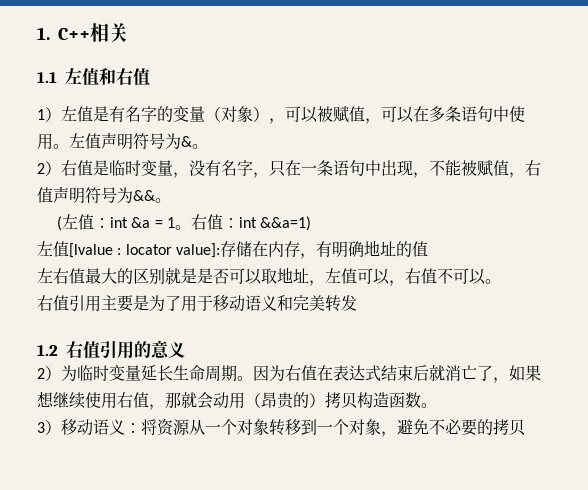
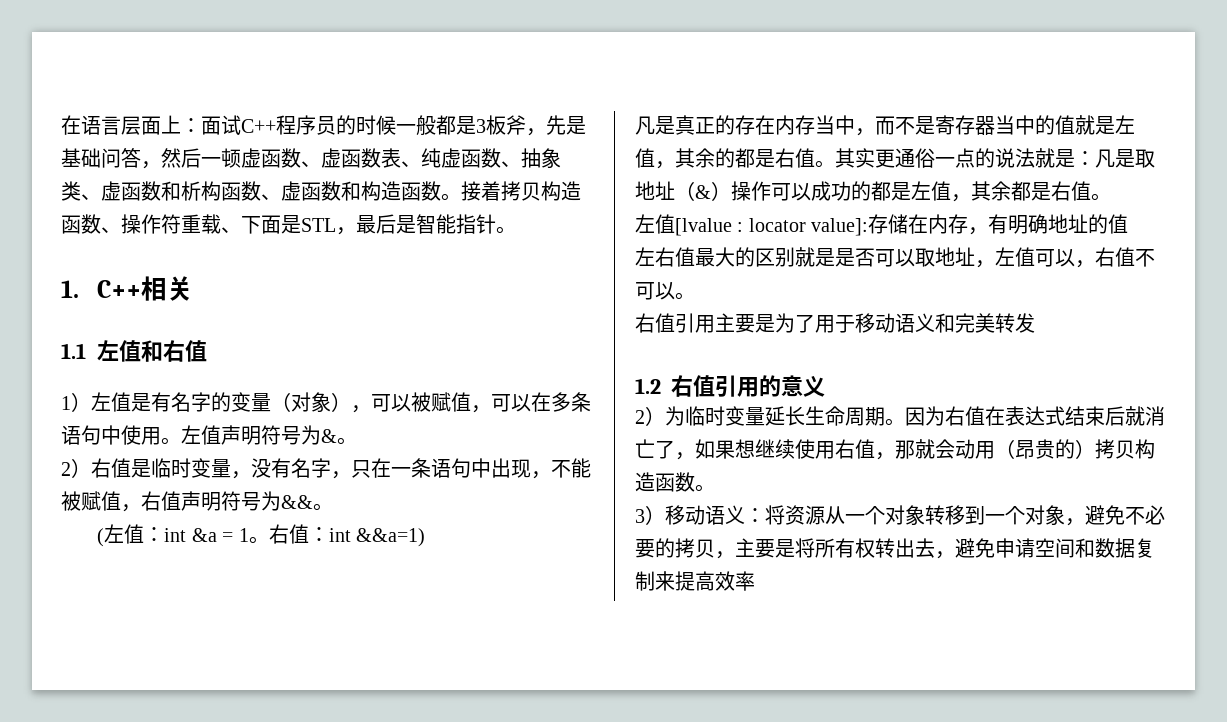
+ 在语言层面上：面试C++程序员的时候一般都是3板斧，先是基础问答，然后一顿虚函数、虚函数表、纯虚函数、抽象类、虚函数和析构函数、虚函数和构造函数。接着拷贝构造函数、操作符重载、下面是STL，最后是智能指针。
+ 凡是真正的存在内存当中，而不是寄存器当中的值就是左值，其余的都是右值。其实更通俗一点的说法就是：凡是取地址（&）操作可以成功的都是左值，其余都是右值。
- 3）移动语义：将资源从一个对象转移到一个对象，避免不必要的拷贝
+ 3）移动语义：将资源从一个对象转移到一个对象，避免不必要的拷贝，主要是将所有权转出去，避免申请空间和数据复制来提高效率

